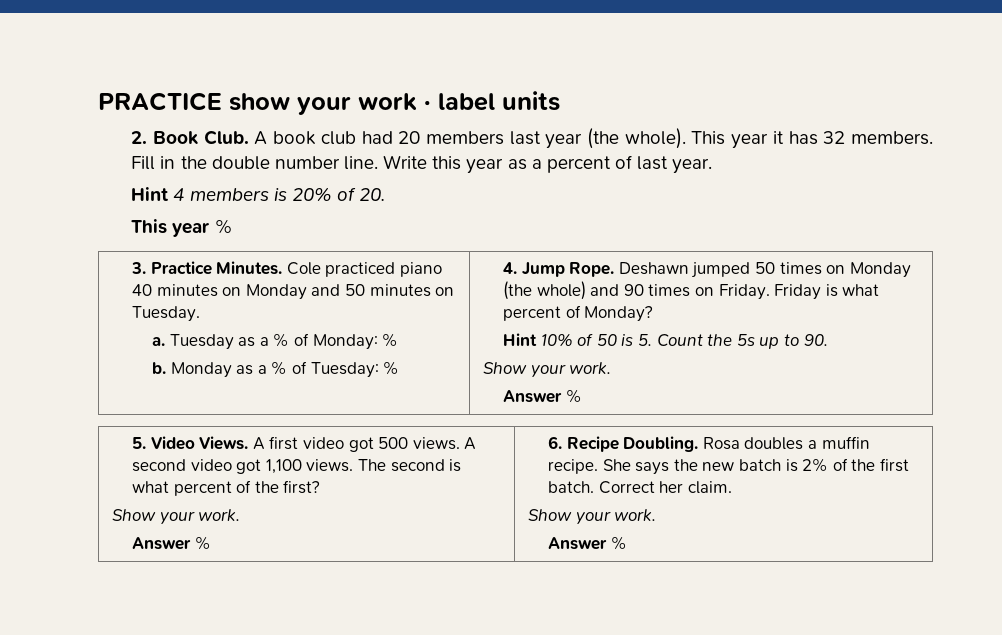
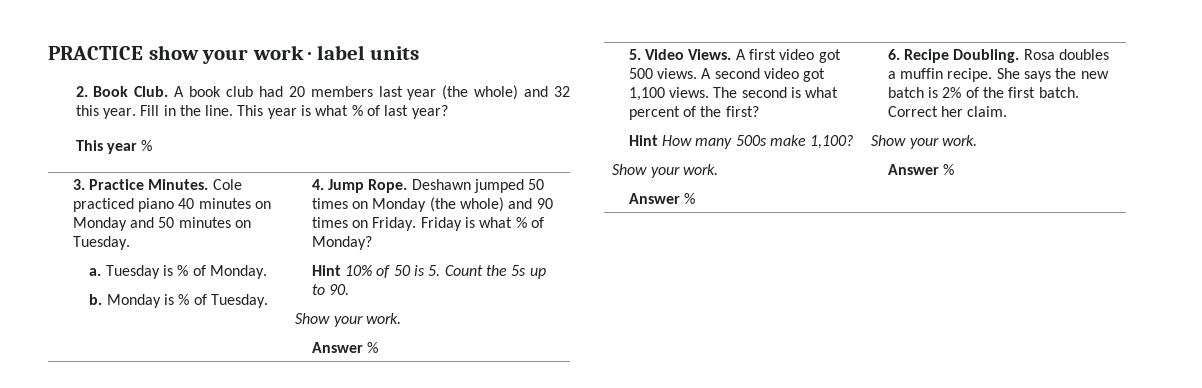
- A book club had 20 members last year (the whole). This year it has 32 members. Fill in the double number line. Write this year as a percent of last year.
- Hint 4 members is 20% of 20.
+ A book club had 20 members last year (the whole) and 32 this year. Fill in the line. This year is what % of last year?
- Tuesday as a % of Monday: %
- b. Monday as a % of Tuesday: %
+ Tuesday is % of Monday.
+ b. Monday is % of Tuesday.
- Friday is what percent of Monday?
+ Friday is what % of Monday?
+ Hint How many 500s make 1,100?

